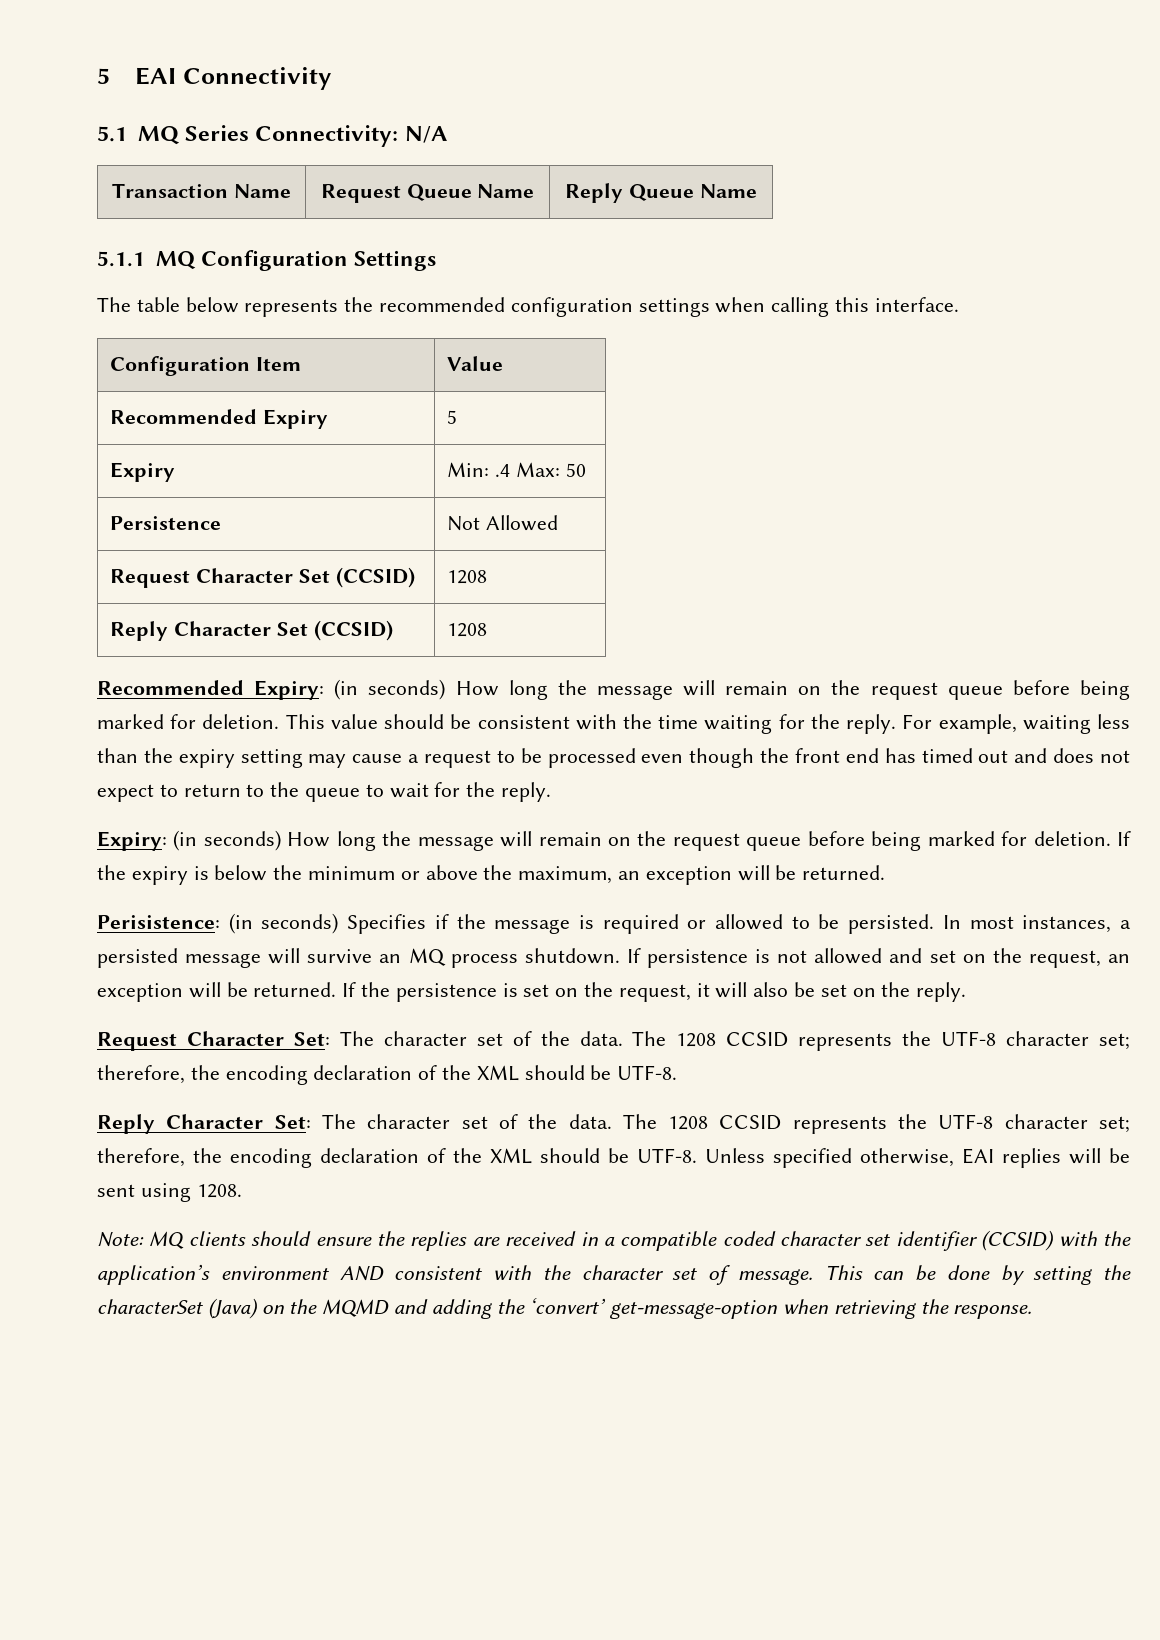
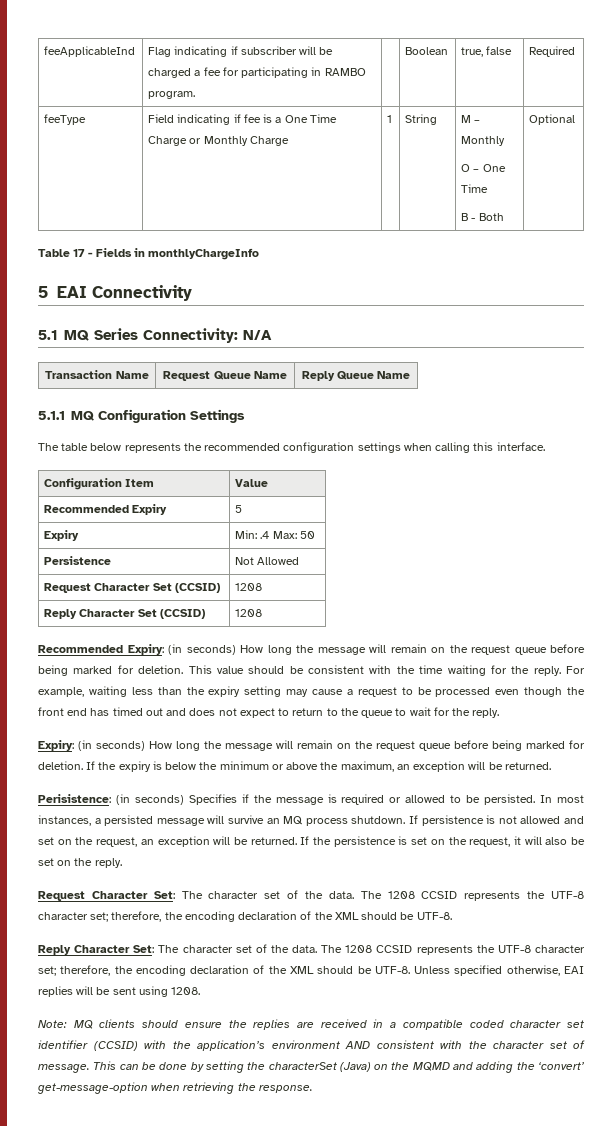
+ feeApplicableInd | Flag indicating if subscriber will be charged a fee for participating in RAMBO program. | | Boolean | true, false | Required
+ feeType | Field indicating if fee is a One Time Charge or Monthly Charge | 1 | String | M – Monthly
+ O – One Time
+ B - Both | Optional
+ Table 17 - Fields in monthlyChargeInfo

